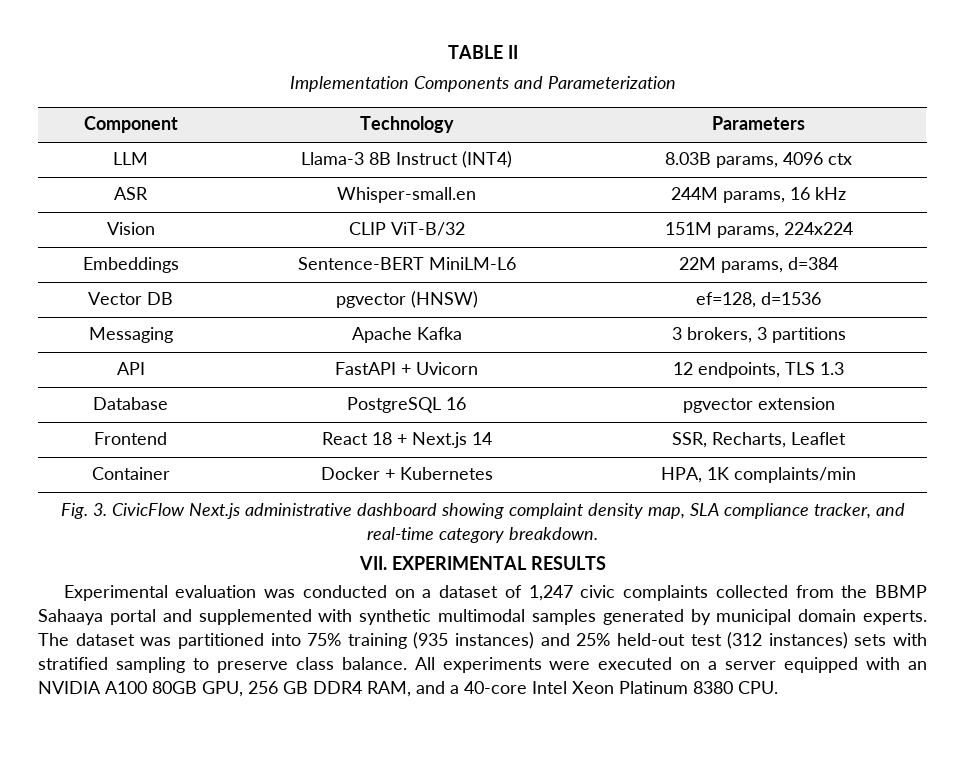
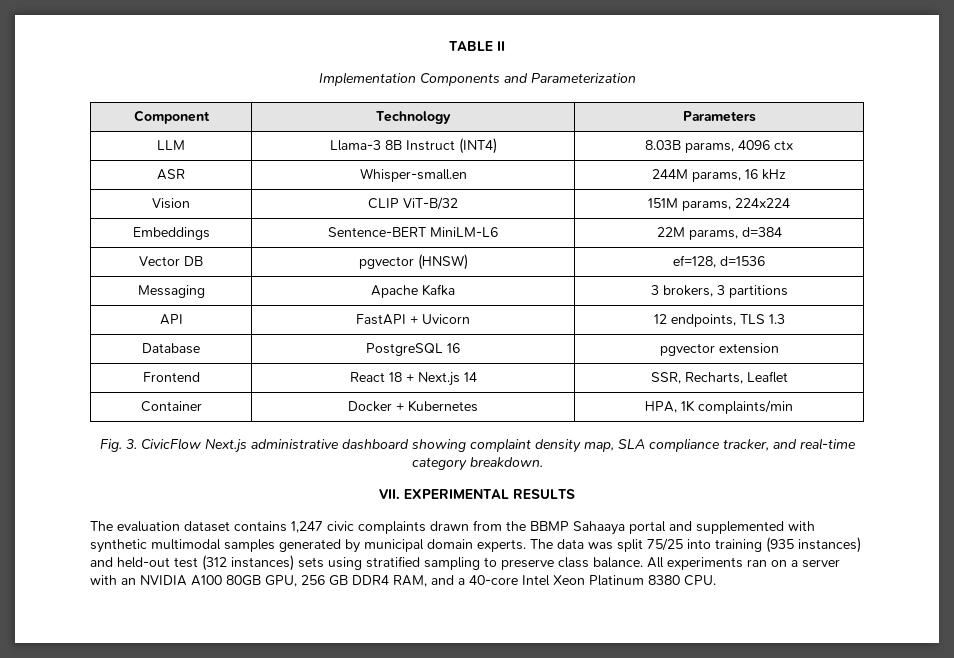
- Experimental evaluation was conducted on a dataset of 1,247 civic complaints collected from the BBMP Sahaaya portal and supplemented with synthetic multimodal samples generated by municipal domain experts.
+ The evaluation dataset contains 1,247 civic complaints drawn from the BBMP Sahaaya portal and supplemented with synthetic multimodal samples generated by municipal domain experts.
- The dataset was partitioned into 75% training (935 instances) and 25% held-out test (312 instances) sets with stratified sampling to preserve class balance.
+ The data was split 75/25 into training (935 instances) and held-out test (312 instances) sets using stratified sampling to preserve class balance.
- All experiments were executed on a server equipped with an NVIDIA A100 80GB GPU, 256 GB DDR4 RAM, and a 40-core Intel Xeon Platinum 8380 CPU.
+ All experiments ran on a server with an NVIDIA A100 80GB GPU, 256 GB DDR4 RAM, and a 40-core Intel Xeon Platinum 8380 CPU.

